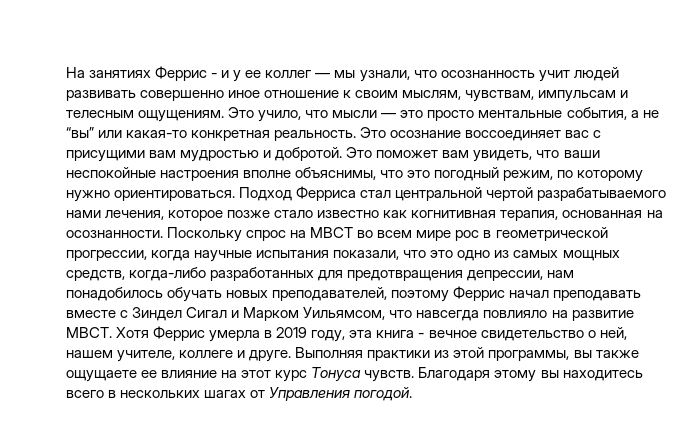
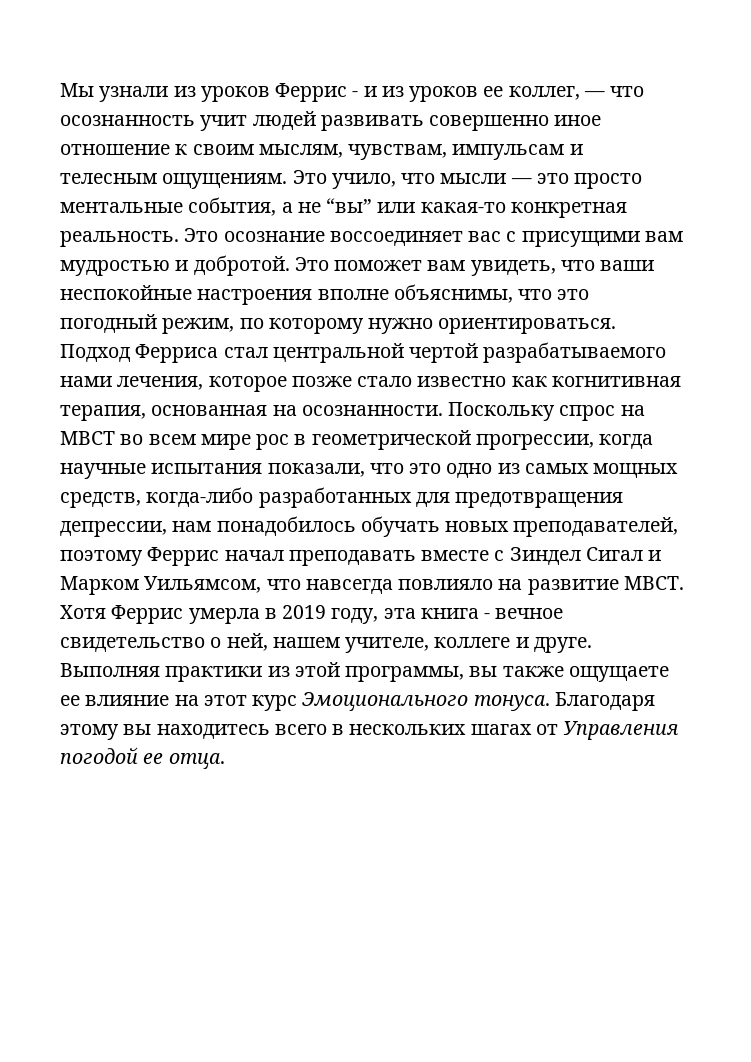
- На занятиях Феррис - и у ее коллег — мы узнали, что осознанность учит людей развивать совершенно иное отношение к своим мыслям, чувствам, импульсам и телесным ощущениям.
+ Мы узнали из уроков Феррис - и из уроков ее коллег, — что осознанность учит людей развивать совершенно иное отношение к своим мыслям, чувствам, импульсам и телесным ощущениям.
- Выполняя практики из этой программы, вы также ощущаете ее влияние на этот курс Тонуса чувств.
+ Выполняя практики из этой программы, вы также ощущаете ее влияние на этот курс Эмоционального тонуса.
- Благодаря этому вы находитесь всего в нескольких шагах от Управления погодой.
+ Благодаря этому вы находитесь всего в нескольких шагах от Управления погодой ее отца.

